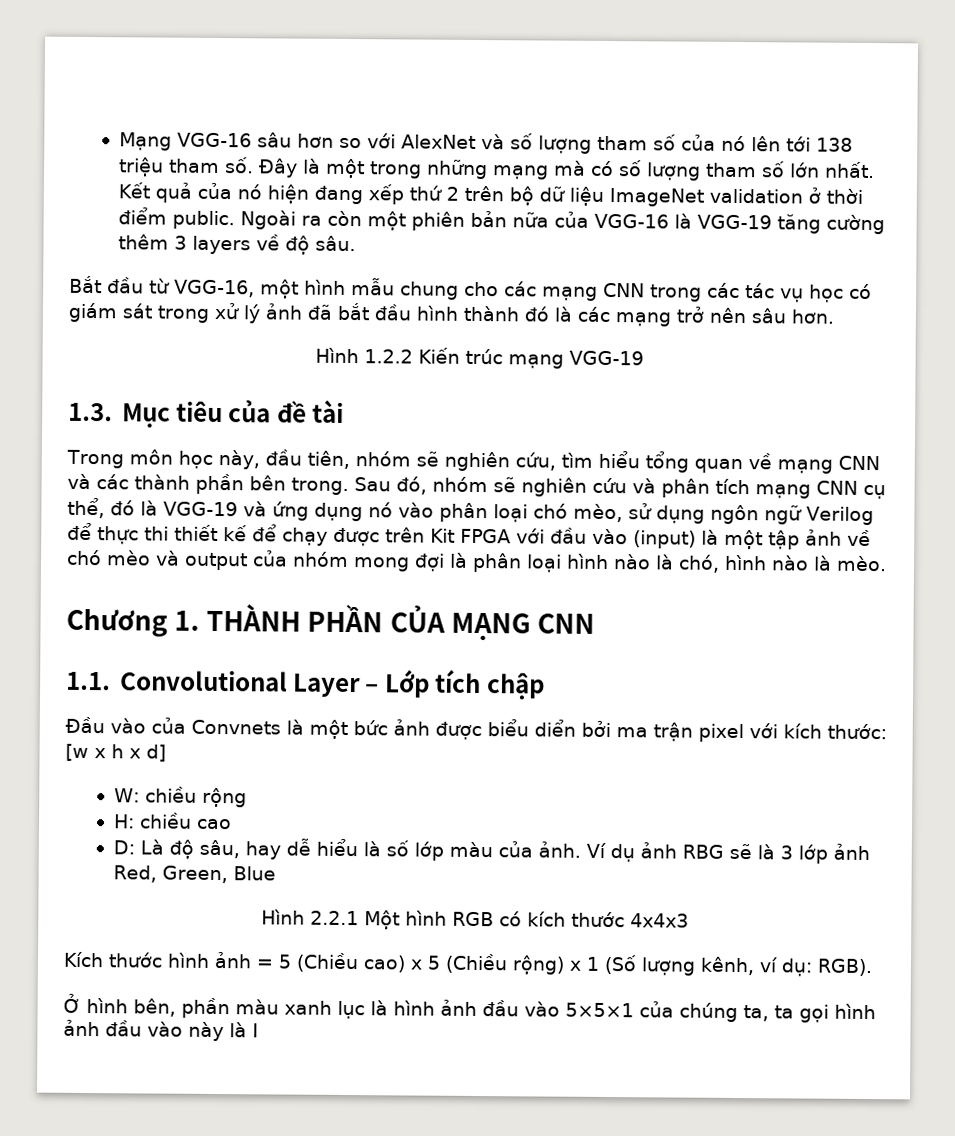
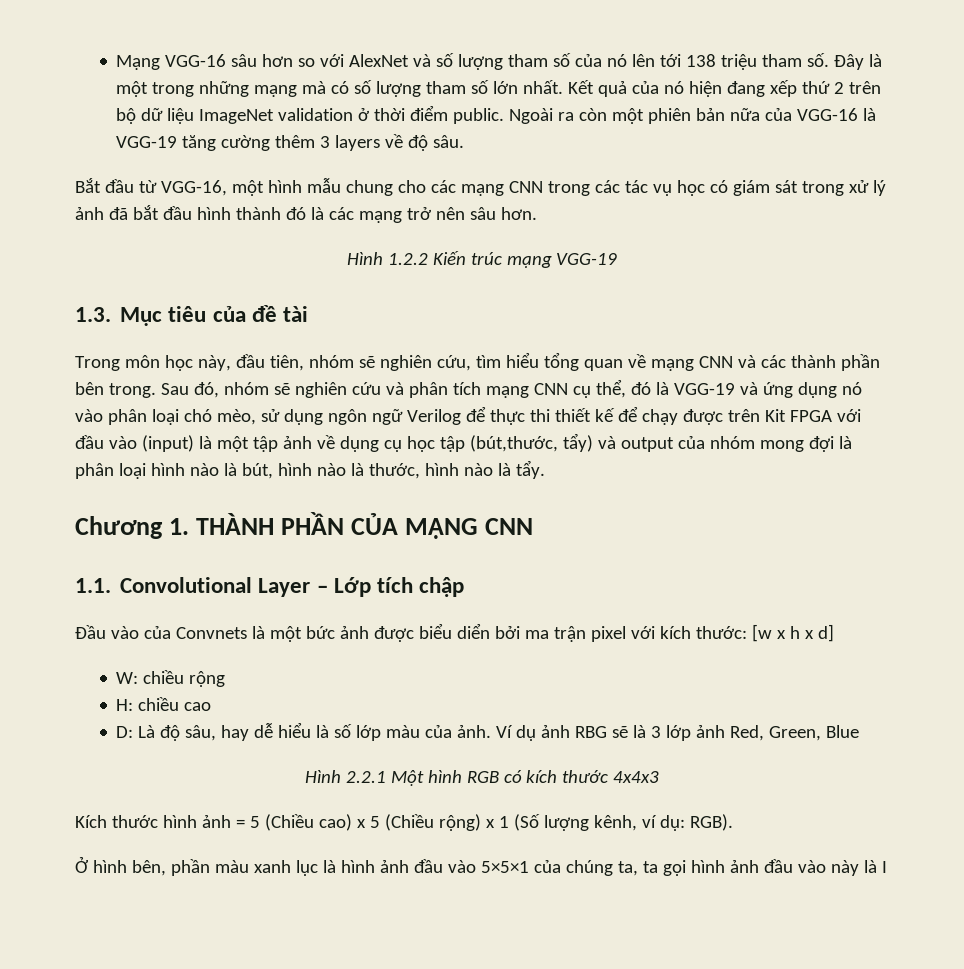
- Sau đó, nhóm sẽ nghiên cứu và phân tích mạng CNN cụ thể, đó là VGG-19 và ứng dụng nó vào phân loại chó mèo, sử dụng ngôn ngữ Verilog để thực thi thiết kế để chạy được trên Kit FPGA với đầu vào (input) là một tập ảnh về chó mèo và output của nhóm mong đợi là phân loại hình nào là chó, hình nào là mèo.
+ Sau đó, nhóm sẽ nghiên cứu và phân tích mạng CNN cụ thể, đó là VGG-19 và ứng dụng nó vào phân loại chó mèo, sử dụng ngôn ngữ Verilog để thực thi thiết kế để chạy được trên Kit FPGA với đầu vào (input) là một tập ảnh về dụng cụ học tập (bút,thước, tẩy) và output của nhóm mong đợi là phân loại hình nào là bút, hình nào là thước, hình nào là tẩy.

